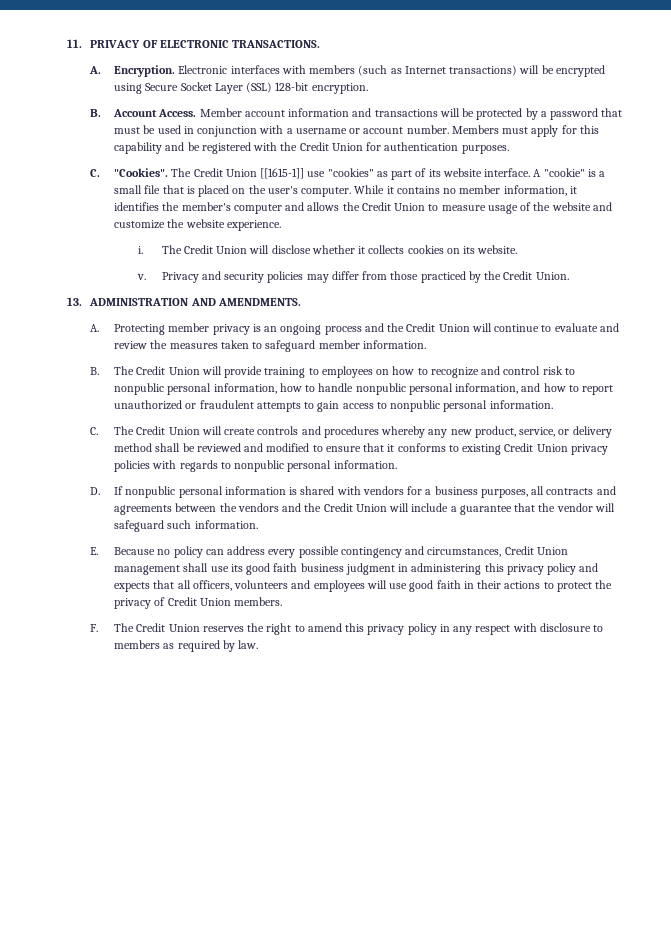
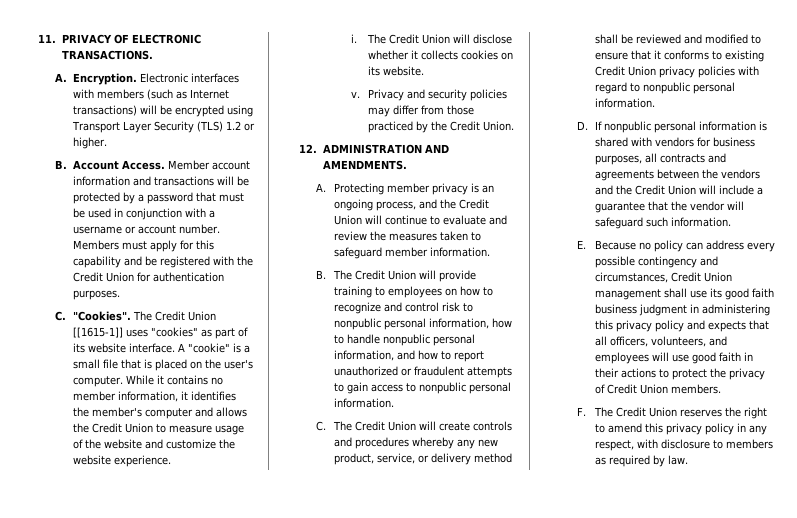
- Electronic interfaces with members (such as Internet transactions) will be encrypted using Secure Socket Layer (SSL) 128-bit encryption.
+ Electronic interfaces with members (such as Internet transactions) will be encrypted using Transport Layer Security (TLS) 1.2 or higher.
- The Credit Union [[1615-1]] use "cookies" as part of its website interface.
+ The Credit Union [[1615-1]] uses "cookies" as part of its website interface.
- 13. ADMINISTRATION AND AMENDMENTS.
+ 12. ADMINISTRATION AND AMENDMENTS.
- A. Protecting member privacy is an ongoing process and the Credit Union will continue to evaluate and review the measures taken to safeguard member information.
+ A. Protecting member privacy is an ongoing process, and the Credit Union will continue to evaluate and review the measures taken to safeguard member information.
- C. The Credit Union will create controls and procedures whereby any new product, service, or delivery method shall be reviewed and modified to ensure that it conforms to existing Credit Union privacy policies with regards to nonpublic personal information.
+ C. The Credit Union will create controls and procedures whereby any new product, service, or delivery method shall be reviewed and modified to ensure that it conforms to existing Credit Union privacy policies with regard to nonpublic personal information.
- D. If nonpublic personal information is shared with vendors for a business purposes, all contracts and agreements between the vendors and the Credit Union will include a guarantee that the vendor will safeguard such information.
+ D. If nonpublic personal information is shared with vendors for business purposes, all contracts and agreements between the vendors and the Credit Union will include a guarantee that the vendor will safeguard such information.
- E. Because no policy can address every possible contingency and circumstances, Credit Union management shall use its good faith business judgment in administering this privacy policy and expects that all officers, volunteers and employees will use good faith in their actions to protect the privacy of Credit Union members.
+ E. Because no policy can address every possible contingency and circumstances, Credit Union management shall use its good faith business judgment in administering this privacy policy and expects that all officers, volunteers, and employees will use good faith in their actions to protect the privacy of Credit Union members.
- F. The Credit Union reserves the right to amend this privacy policy in any respect with disclosure to members as required by law.
+ F. The Credit Union reserves the right to amend this privacy policy in any respect, with disclosure to members as required by law.

